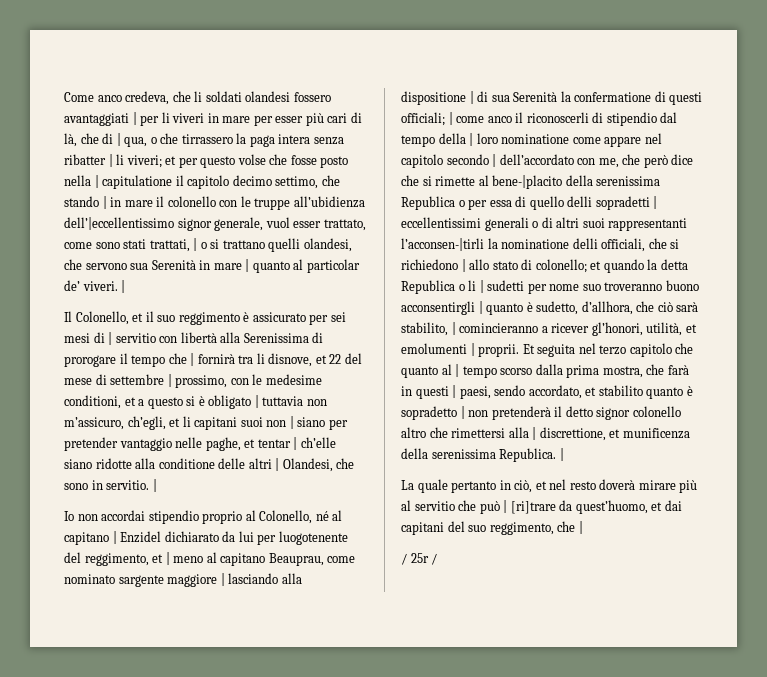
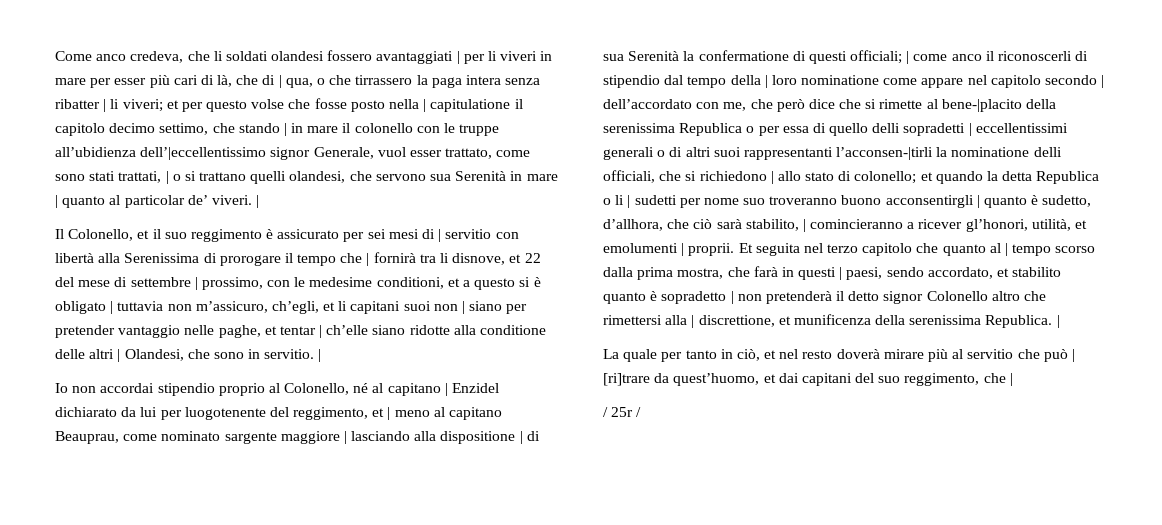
- et per questo volse che fosse posto nella | capitulatione il capitolo decimo settimo, che stando | in mare il colonello con le truppe all’ubidienza dell’|eccellentissimo signor generale, vuol esser trattato, come sono stati trattati, | o si trattano quelli olandesi, che servono sua Serenità in mare | quanto al particolar de’ viveri.
+ et per questo volse che fosse posto nella | capitulatione il capitolo decimo settimo, che stando | in mare il colonello con le truppe all’ubidienza dell’|eccellentissimo signor Generale, vuol esser trattato, come sono stati trattati, | o si trattano quelli olandesi, che servono sua Serenità in mare | quanto al particolar de’ viveri.
- Et seguita nel terzo capitolo che quanto al | tempo scorso dalla prima mostra, che farà in questi | paesi, sendo accordato, et stabilito quanto è sopradetto | non pretenderà il detto signor colonello altro che rimettersi alla | discrettione, et munificenza della serenissima Republica.
+ Et seguita nel terzo capitolo che quanto al | tempo scorso dalla prima mostra, che farà in questi | paesi, sendo accordato, et stabilito quanto è sopradetto | non pretenderà il detto signor Colonello altro che rimettersi alla | discrettione, et munificenza della serenissima Republica.
- La quale pertanto in ciò, et nel resto doverà mirare più al servitio che può | [ri]trare da quest’huomo, et dai capitani del suo reggimento, che |
+ La quale per tanto in ciò, et nel resto doverà mirare più al servitio che può | [ri]trare da quest’huomo, et dai capitani del suo reggimento, che |

